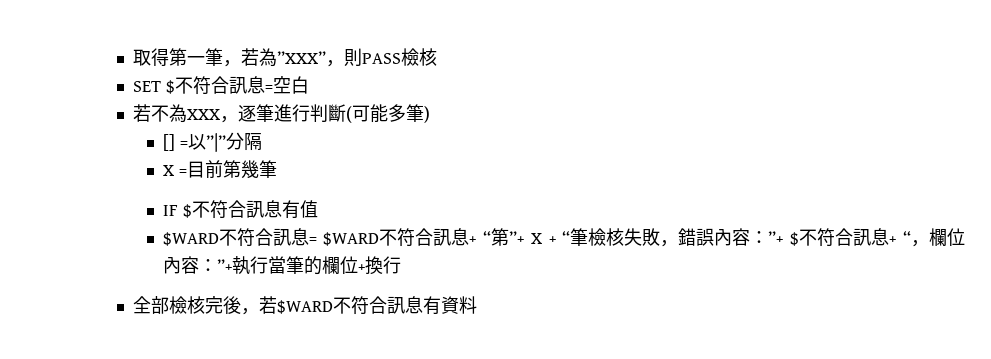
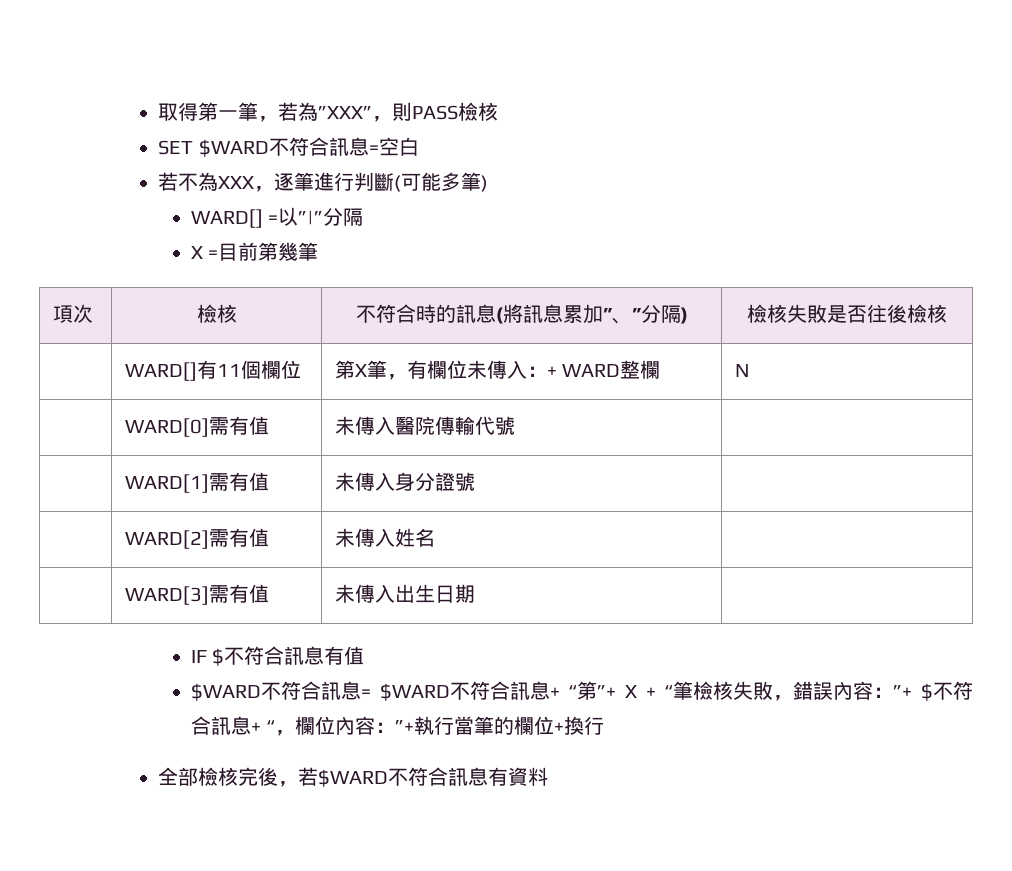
- SET $不符合訊息=空白
+ SET $WARD不符合訊息=空白
- [] =以”|”分隔
+ WARD[] =以”|”分隔
+ 項次 | 檢核 | 不符合時的訊息(將訊息累加”、”分隔) | 檢核失敗是否往後檢核
+ | WARD[]有11個欄位 | 第X筆，有欄位未傳入：+ WARD整欄 | N
+ | WARD[0]需有值 | 未傳入醫院傳輸代號 |
+ | WARD[1]需有值 | 未傳入身分證號 |
+ | WARD[2]需有值 | 未傳入姓名 |
+ | WARD[3]需有值 | 未傳入出生日期 |

